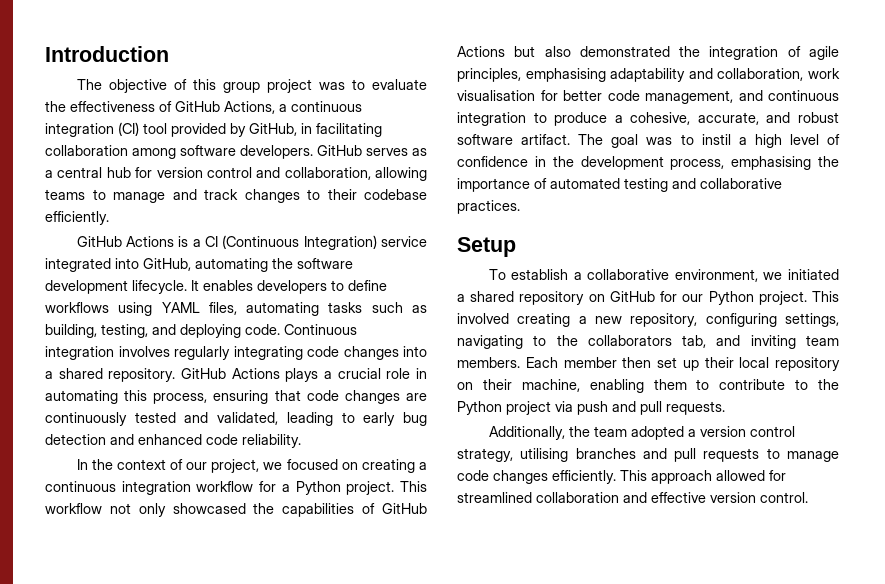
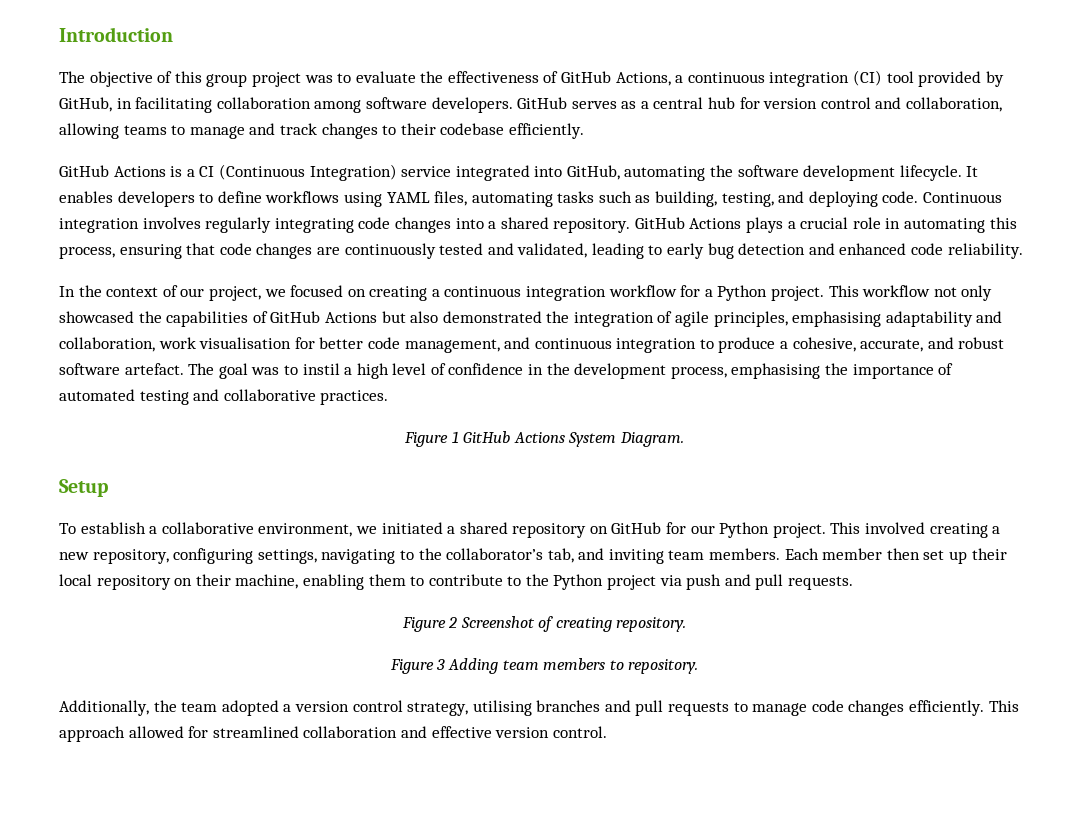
- This workflow not only showcased the capabilities of GitHub Actions but also demonstrated the integration of agile principles, emphasising adaptability and collaboration, work visualisation for better code management, and continuous integration to produce a cohesive, accurate, and robust software artifact.
+ This workflow not only showcased the capabilities of GitHub Actions but also demonstrated the integration of agile principles, emphasising adaptability and collaboration, work visualisation for better code management, and continuous integration to produce a cohesive, accurate, and robust software artefact.
+ Figure 1 GitHub Actions System Diagram.
- This involved creating a new repository, configuring settings, navigating to the collaborators tab, and inviting team members.
+ This involved creating a new repository, configuring settings, navigating to the collaborator’s tab, and inviting team members.
+ Figure 2 Screenshot of creating repository.
+ Figure 3 Adding team members to repository.

